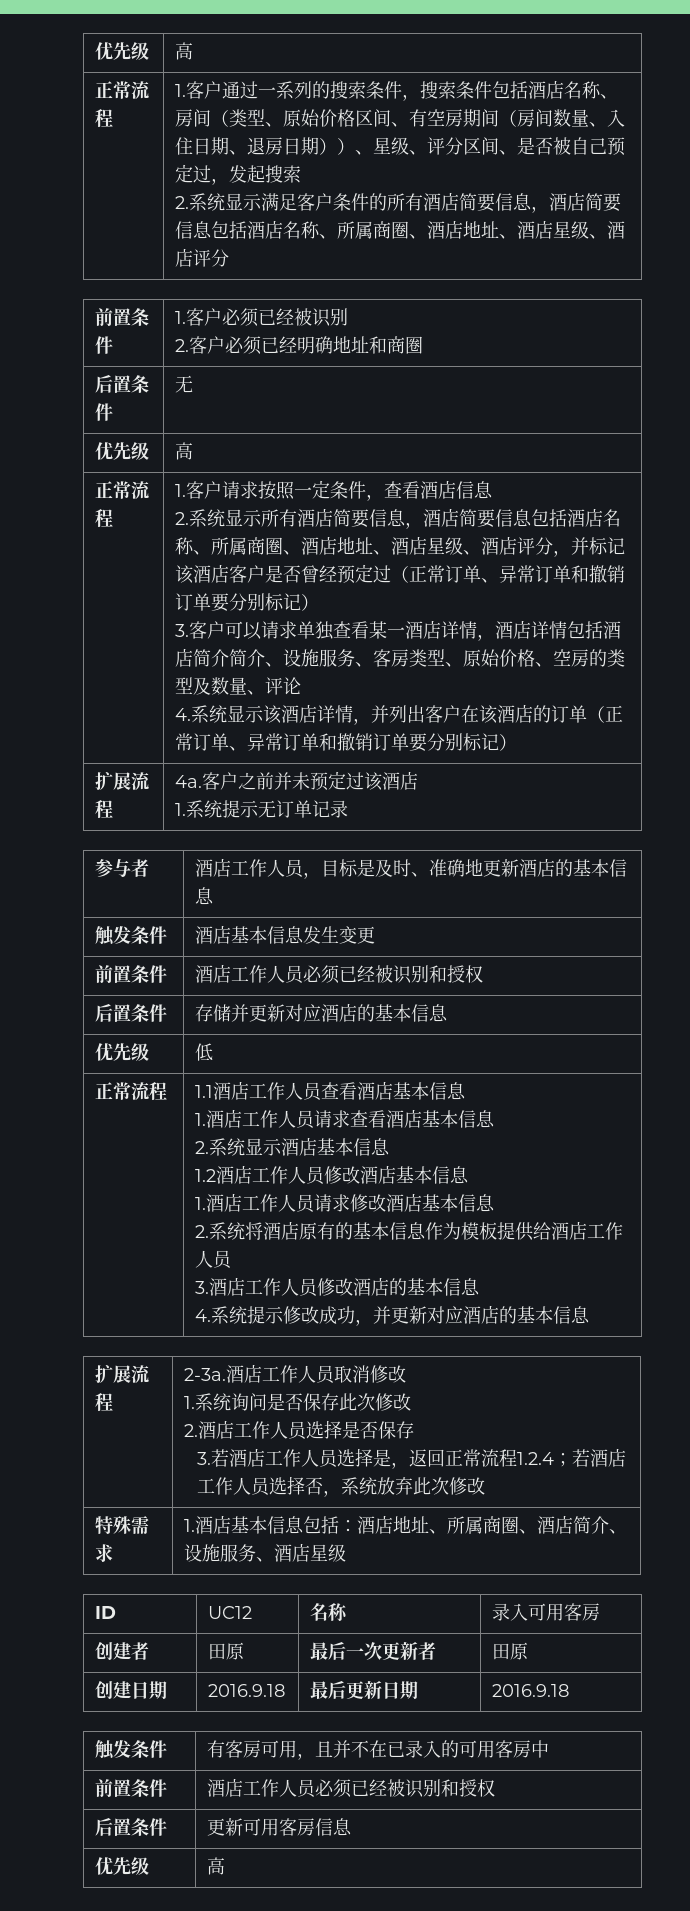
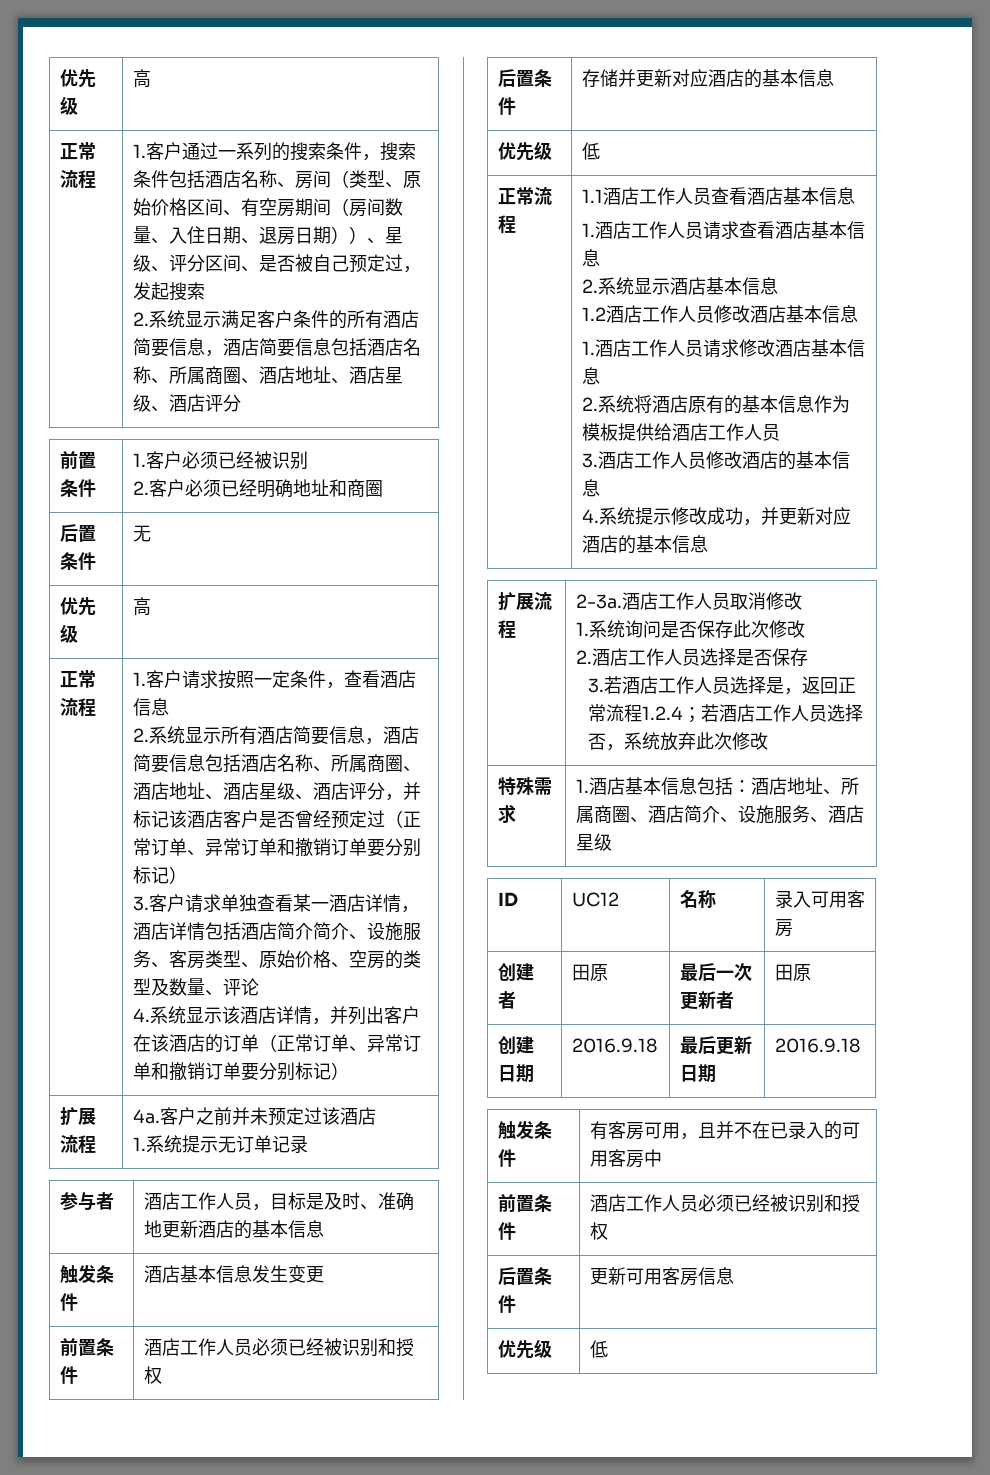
- 3.客户可以请求单独查看某一酒店详情，酒店详情包括酒店简介简介、设施服务、客房类型、原始价格、空房的类型及数量、评论
+ 3.客户请求单独查看某一酒店详情，酒店详情包括酒店简介简介、设施服务、客房类型、原始价格、空房的类型及数量、评论
  后置条件 | 更新可用客房信息
- 优先级 | 高
+ 优先级 | 低

